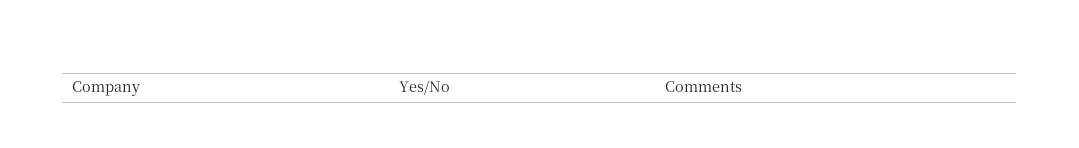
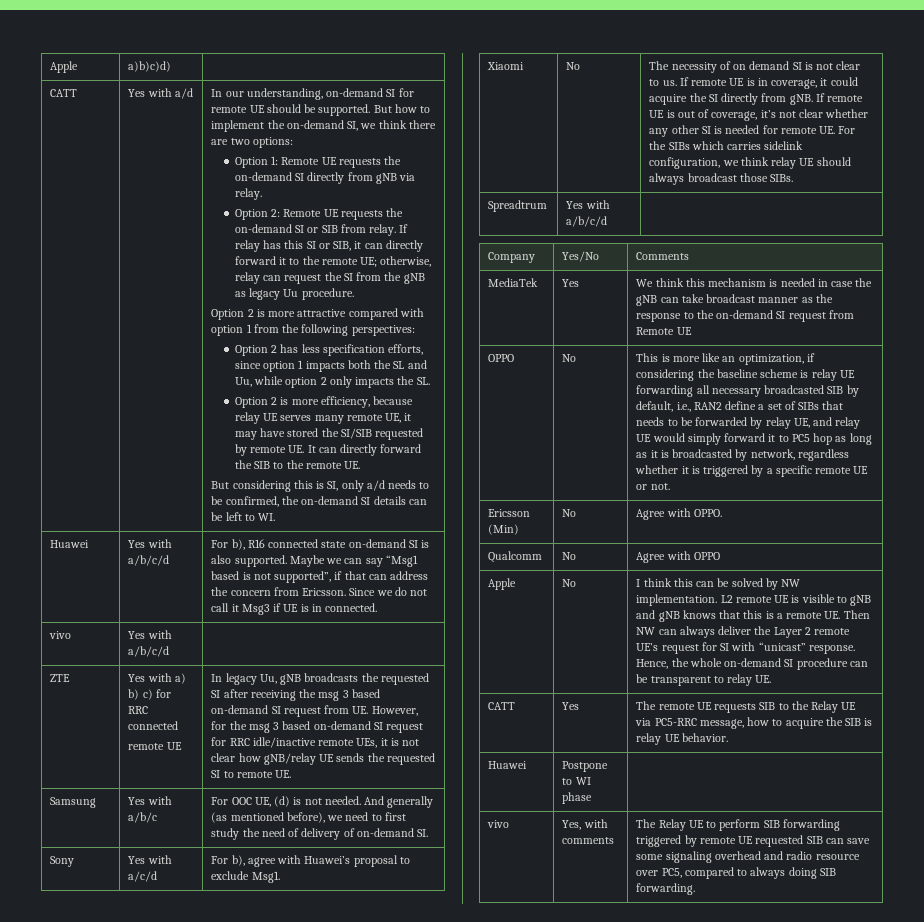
+ Apple | a)b)c)d) |
+ CATT | Yes with a/d | In our understanding, on-demand SI for remote UE should be supported. But how to implement the on-demand SI, we think there are two options:
+ Option 1: Remote UE requests the on-demand SI directly from gNB via relay.
+ Option 2: Remote UE requests the on-demand SI or SIB from relay. If relay has this SI or SIB, it can directly forward it to the remote UE; otherwise, relay can request the SI from the gNB as legacy Uu procedure.
+ Option 2 is more attractive compared with option 1 from the following perspectives:
+ Option 2 has less specification efforts, since option 1 impacts both the SL and Uu, while option 2 only impacts the SL.
+ Option 2 is more efficiency, because relay UE serves many remote UE, it may have stored the SI/SIB requested by remote UE. It can directly forward the SIB to the remote UE.
+ But considering this is SI, only a/d needs to be confirmed, the on-demand SI details can be left to WI.
+ Huawei | Yes with a/b/c/d | For b), R16 connected state on-demand SI is also supported. Maybe we can say “Msg1 based is not supported”, if that can address the concern from Ericsson. Since we do not call it Msg3 if UE is in connected.
+ vivo | Yes with a/b/c/d |
+ ZTE | Yes with a) b) c) for RRC connected
+ remote UE | In legacy Uu, gNB broadcasts the requested SI after receiving the msg 3 based on-demand SI request from UE. However, for the msg 3 based on-demand SI request for RRC idle/inactive remote UEs, it is not clear how gNB/relay UE sends the requested SI to remote UE.
+ Samsung | Yes with a/b/c | For OOC UE, (d) is not needed. And generally (as mentioned before), we need to first study the need of delivery of on-demand SI.
+ Sony | Yes with a/c/d | For b), agree with Huawei’s proposal to exclude Msg1.
+ Xiaomi | No | The necessity of on demand SI is not clear to us. If remote UE is in coverage, it could acquire the SI directly from gNB. If remote UE is out of coverage, it’s not clear whether any other SI is needed for remote UE. For the SIBs which carries sidelink configuration, we think relay UE should always broadcast those SIBs.
+ Spreadtrum | Yes with a/b/c/d |
  Company | Yes/No | Comments
+ MediaTek | Yes | We think this mechanism is needed in case the gNB can take broadcast manner as the response to the on-demand SI request from Remote UE
+ OPPO | No | This is more like an optimization, if considering the baseline scheme is relay UE forwarding all necessary broadcasted SIB by default, i.e., RAN2 define a set of SIBs that needs to be forwarded by relay UE, and relay UE would simply forward it to PC5 hop as long as it is broadcasted by network, regardless whether it is triggered by a specific remote UE or not.
+ Ericsson (Min) | No | Agree with OPPO.
+ Qualcomm | No | Agree with OPPO
+ Apple | No | I think this can be solved by NW implementation. L2 remote UE is visible to gNB and gNB knows that this is a remote UE. Then NW can always deliver the Layer 2 remote UE’s request for SI with “unicast” response. Hence, the whole on-demand SI procedure can be transparent to relay UE.
+ CATT | Yes | The remote UE requests SIB to the Relay UE via PC5-RRC message, how to acquire the SIB is relay UE behavior.
+ Huawei | Postpone to WI phase |
+ vivo | Yes, with comments | The Relay UE to perform SIB forwarding triggered by remote UE requested SIB can save some signaling overhead and radio resource over PC5, compared to always doing SIB forwarding.

